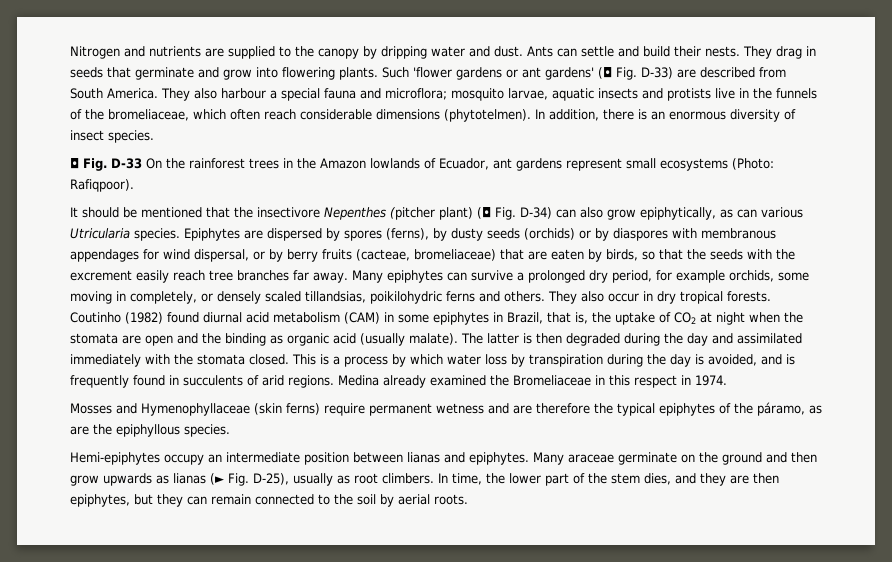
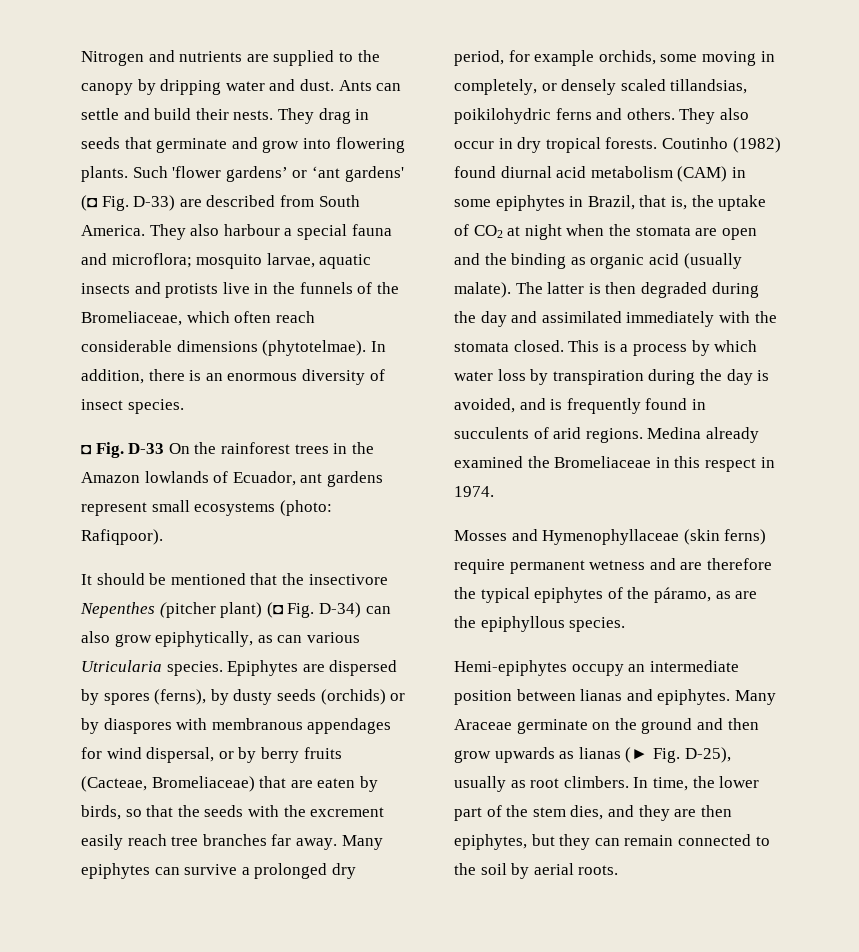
- Such 'flower gardens or ant gardens' (◘ Fig. D-33) are described from South America.
+ Such 'flower gardens’ or ‘ant gardens' (◘ Fig. D-33) are described from South America.
- They also harbour a special fauna and microflora; mosquito larvae, aquatic insects and protists live in the funnels of the bromeliaceae, which often reach considerable dimensions (phytotelmen).
+ They also harbour a special fauna and microflora; mosquito larvae, aquatic insects and protists live in the funnels of the Bromeliaceae, which often reach considerable dimensions (phytotelmae).
- ◘ Fig. D-33 On the rainforest trees in the Amazon lowlands of Ecuador, ant gardens represent small ecosystems (Photo: Rafiqpoor).
+ ◘ Fig. D-33 On the rainforest trees in the Amazon lowlands of Ecuador, ant gardens represent small ecosystems (photo: Rafiqpoor).
- Epiphytes are dispersed by spores (ferns), by dusty seeds (orchids) or by diaspores with membranous appendages for wind dispersal, or by berry fruits (cacteae, bromeliaceae) that are eaten by birds, so that the seeds with the excrement easily reach tree branches far away.
+ Epiphytes are dispersed by spores (ferns), by dusty seeds (orchids) or by diaspores with membranous appendages for wind dispersal, or by berry fruits (Cacteae, Bromeliaceae) that are eaten by birds, so that the seeds with the excrement easily reach tree branches far away.
- Many araceae germinate on the ground and then grow upwards as lianas (► Fig. D-25), usually as root climbers.
+ Many Araceae germinate on the ground and then grow upwards as lianas (► Fig. D-25), usually as root climbers.

